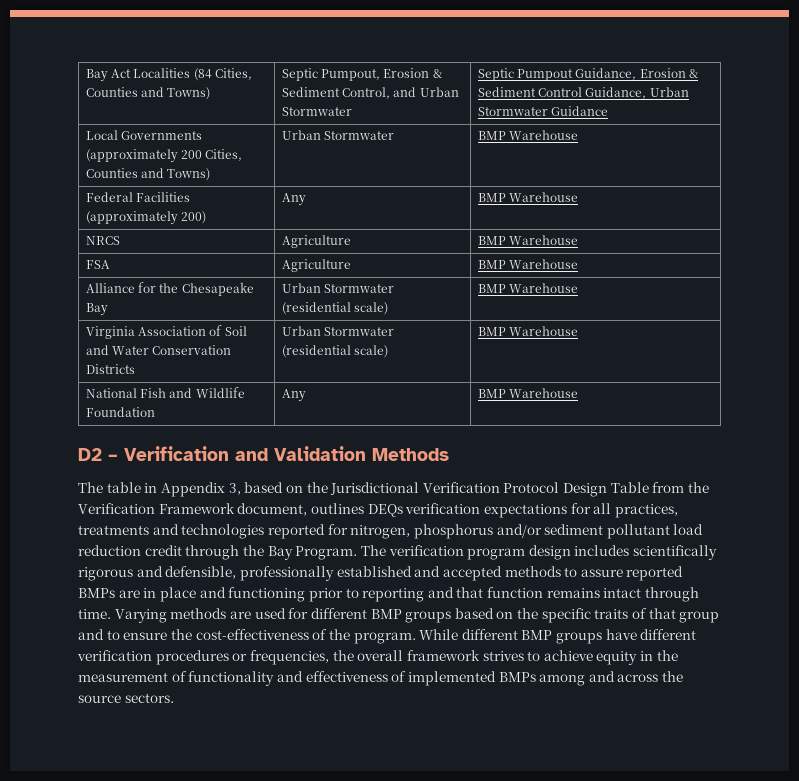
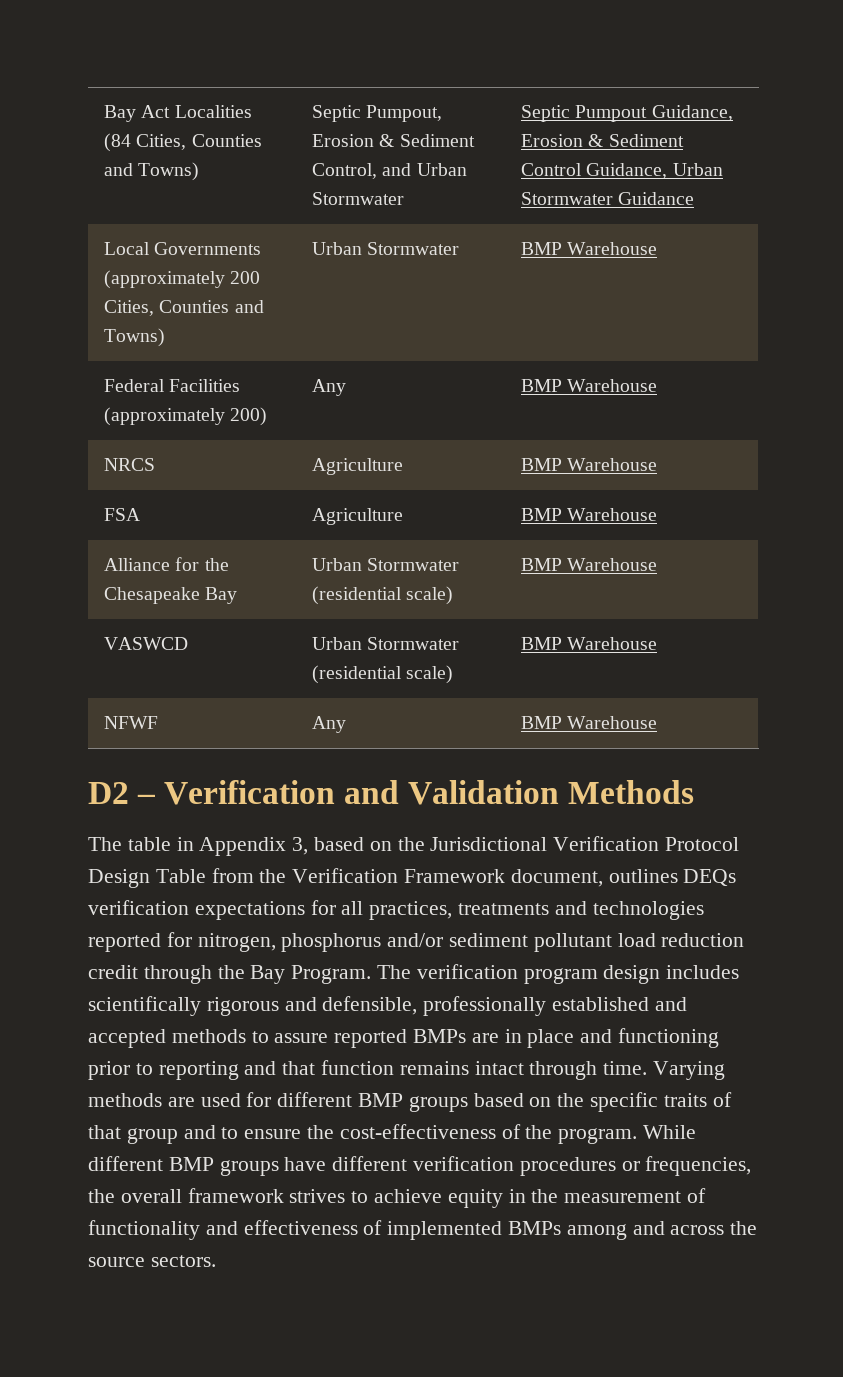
- Virginia Association of Soil and Water Conservation Districts | Urban Stormwater (residential scale) | BMP Warehouse
- National Fish and Wildlife Foundation | Any | BMP Warehouse
+ VASWCD | Urban Stormwater (residential scale) | BMP Warehouse
+ NFWF | Any | BMP Warehouse

